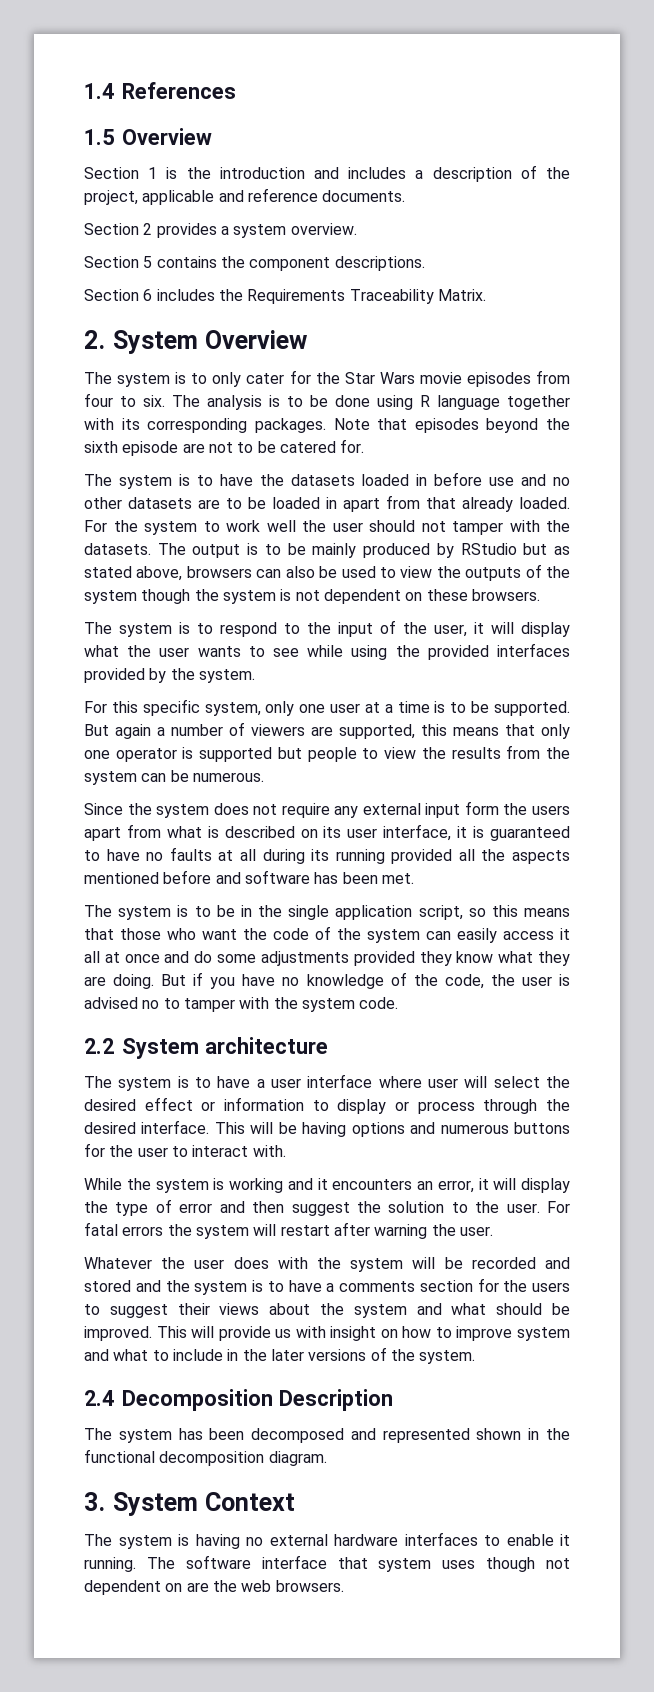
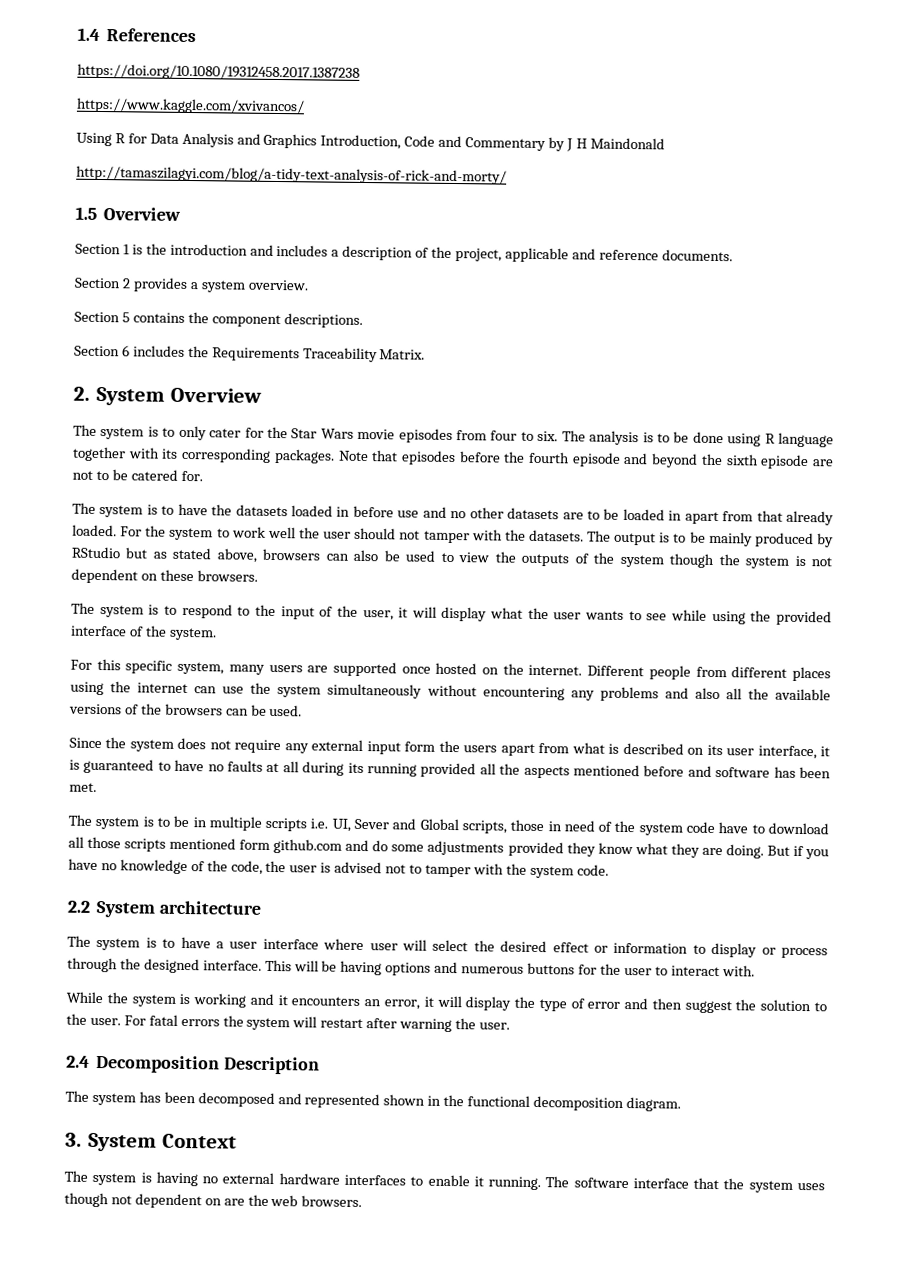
+ https://doi.org/10.1080/19312458.2017.1387238
+ https://www.kaggle.com/xvivancos/
+ Using R for Data Analysis and Graphics Introduction, Code and Commentary by J H Maindonald
+ http://tamaszilagyi.com/blog/a-tidy-text-analysis-of-rick-and-morty/
- Note that episodes beyond the sixth episode are not to be catered for.
+ Note that episodes before the fourth episode and beyond the sixth episode are not to be catered for.
- The system is to respond to the input of the user, it will display what the user wants to see while using the provided interfaces provided by the system.
+ The system is to respond to the input of the user, it will display what the user wants to see while using the provided interface of the system.
- For this specific system, only one user at a time is to be supported. But again a number of viewers are supported, this means that only one operator is supported but people to view the results from the system can be numerous.
+ For this specific system, many users are supported once hosted on the internet. Different people from different places using the internet can use the system simultaneously without encountering any problems and also all the available versions of the browsers can be used.
- The system is to be in the single application script, so this means that those who want the code of the system can easily access it all at once and do some adjustments provided they know what they are doing.
+ The system is to be in multiple scripts i.e. UI, Sever and Global scripts, those in need of the system code have to download all those scripts mentioned form github.com and do some adjustments provided they know what they are doing.
- But if you have no knowledge of the code, the user is advised no to tamper with the system code.
+ But if you have no knowledge of the code, the user is advised not to tamper with the system code.
- The system is to have a user interface where user will select the desired effect or information to display or process through the desired interface.
+ The system is to have a user interface where user will select the desired effect or information to display or process through the designed interface.
- Whatever the user does with the system will be recorded and stored and the system is to have a comments section for the users to suggest their views about the system and what should be improved. This will provide us with insight on how to improve system and what to include in the later versions of the system.
- The software interface that system uses though not dependent on are the web browsers.
+ The software interface that the system uses though not dependent on are the web browsers.

